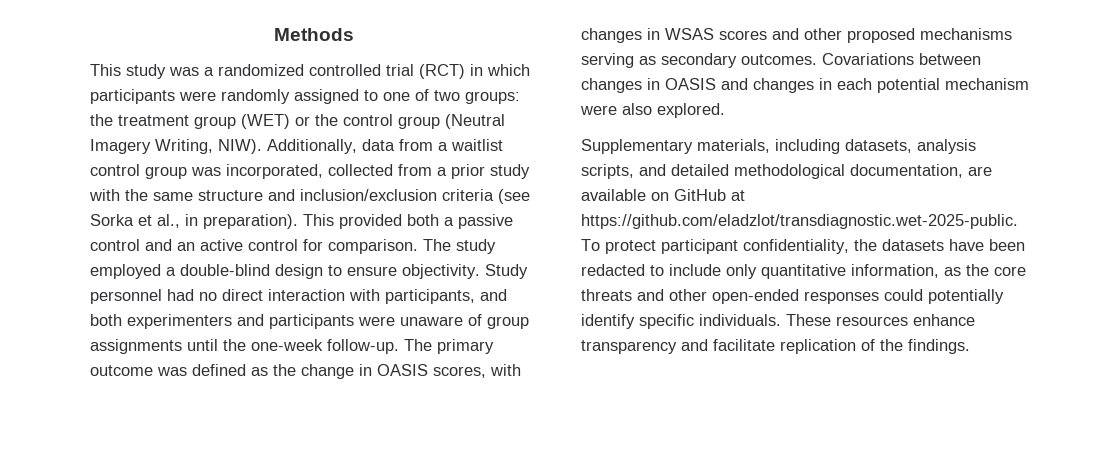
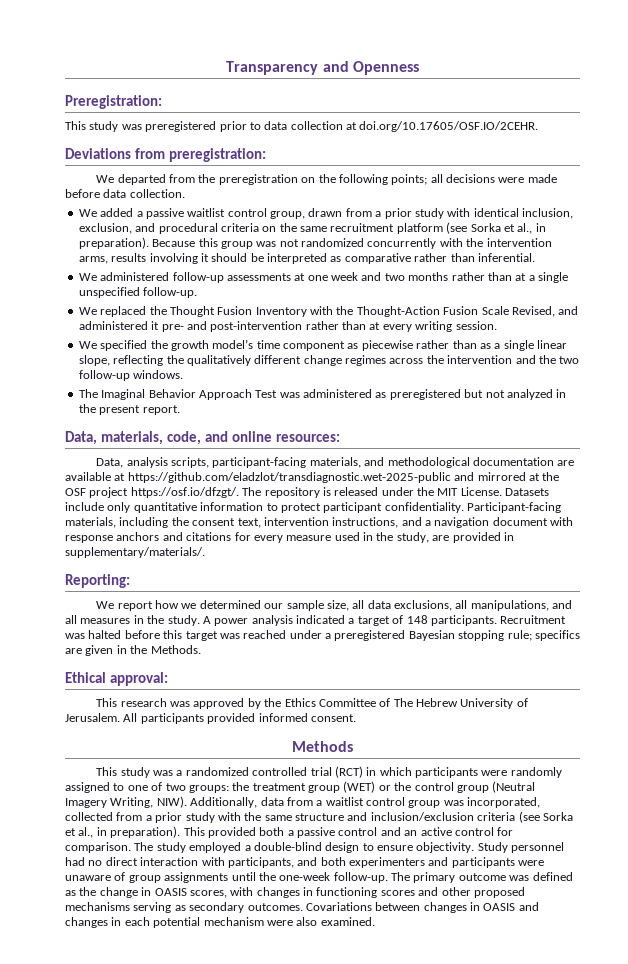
+ Transparency and Openness
+ Preregistration:
+ This study was preregistered prior to data collection at doi.org/10.17605/OSF.IO/2CEHR.
+ Deviations from preregistration:
+ We departed from the preregistration on the following points; all decisions were made before data collection.
+ We added a passive waitlist control group, drawn from a prior study with identical inclusion, exclusion, and procedural criteria on the same recruitment platform (see Sorka et al., in preparation). Because this group was not randomized concurrently with the intervention arms, results involving it should be interpreted as comparative rather than inferential.
+ We administered follow-up assessments at one week and two months rather than at a single unspecified follow-up.
+ We replaced the Thought Fusion Inventory with the Thought-Action Fusion Scale Revised, and administered it pre- and post-intervention rather than at every writing session.
+ We specified the growth model’s time component as piecewise rather than as a single linear slope, reflecting the qualitatively different change regimes across the intervention and the two follow-up windows.
+ The Imaginal Behavior Approach Test was administered as preregistered but not analyzed in the present report.
+ Data, materials, code, and online resources:
+ Data, analysis scripts, participant-facing materials, and methodological documentation are available at https://github.com/eladzlot/transdiagnostic.wet-2025-public and mirrored at the OSF project https://osf.io/dfzgt/. The repository is released under the MIT License. Datasets include only quantitative information to protect participant confidentiality. Participant-facing materials, including the consent text, intervention instructions, and a navigation document with response anchors and citations for every measure used in the study, are provided in supplementary/materials/.
+ Reporting:
+ We report how we determined our sample size, all data exclusions, all manipulations, and all measures in the study. A power analysis indicated a target of 148 participants. Recruitment was halted before this target was reached under a preregistered Bayesian stopping rule; specifics are given in the Methods.
+ Ethical approval:
+ This research was approved by the Ethics Committee of The Hebrew University of Jerusalem. All participants provided informed consent.
- The primary outcome was defined as the change in OASIS scores, with changes in WSAS scores and other proposed mechanisms serving as secondary outcomes.
+ The primary outcome was defined as the change in OASIS scores, with changes in functioning scores and other proposed mechanisms serving as secondary outcomes.
- Covariations between changes in OASIS and changes in each potential mechanism were also explored.
- Supplementary materials, including datasets, analysis scripts, and detailed methodological documentation, are available on GitHub at https://github.com/eladzlot/transdiagnostic.wet-2025-public. To protect participant confidentiality, the datasets have been redacted to include only quantitative information, as the core threats and other open-ended responses could potentially identify specific individuals. These resources enhance transparency and facilitate replication of the findings.
+ Covariations between changes in OASIS and changes in each potential mechanism were also examined.

